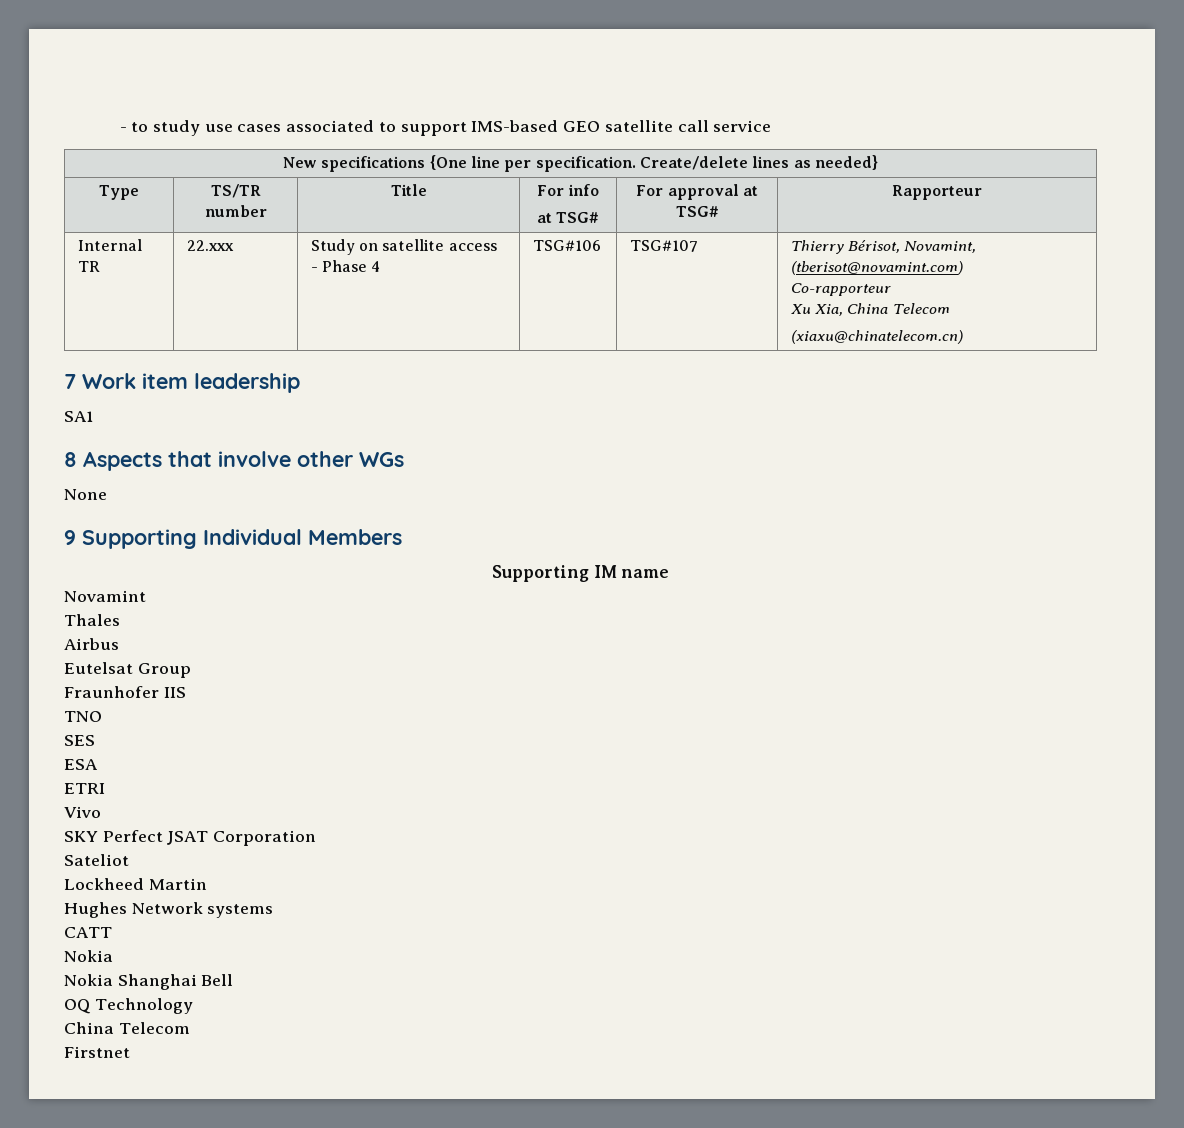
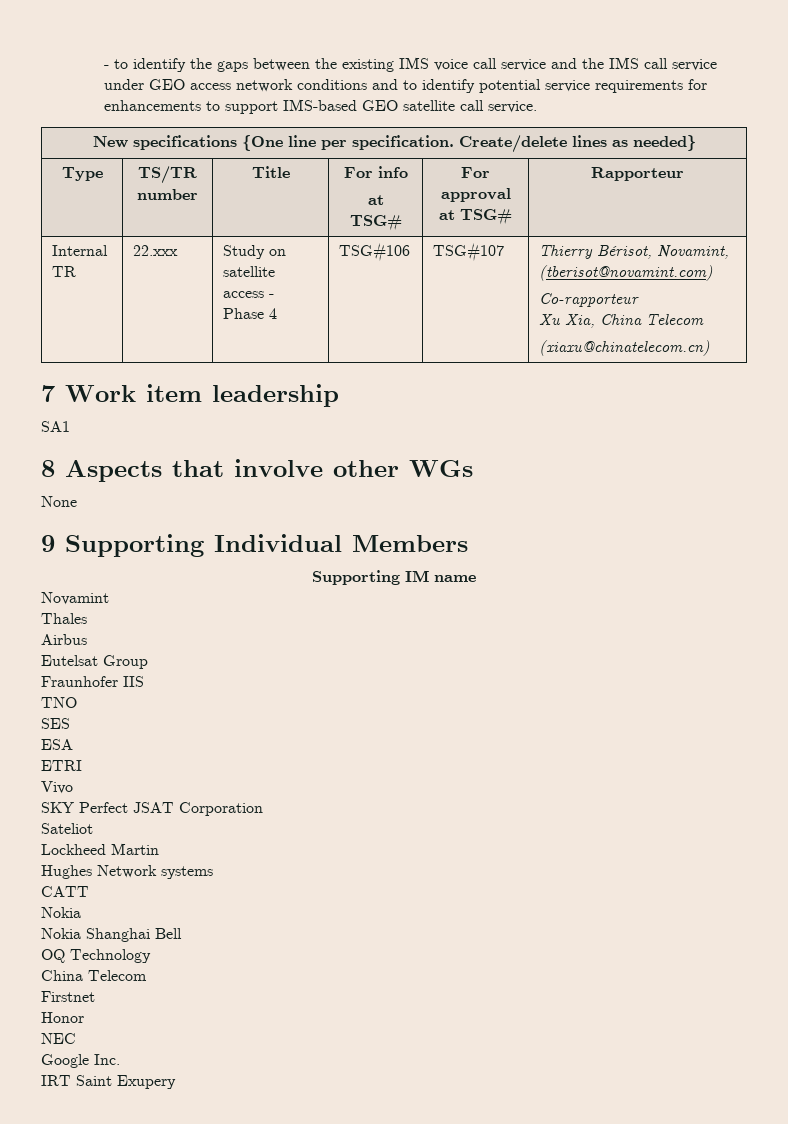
- - to study use cases associated to support IMS-based GEO satellite call service
+ - to identify the gaps between the existing IMS voice call service and the IMS call service under GEO access network conditions and to identify potential service requirements for enhancements to support IMS-based GEO satellite call service.
+ Honor
+ NEC
+ Google Inc.
+ IRT Saint Exupery

